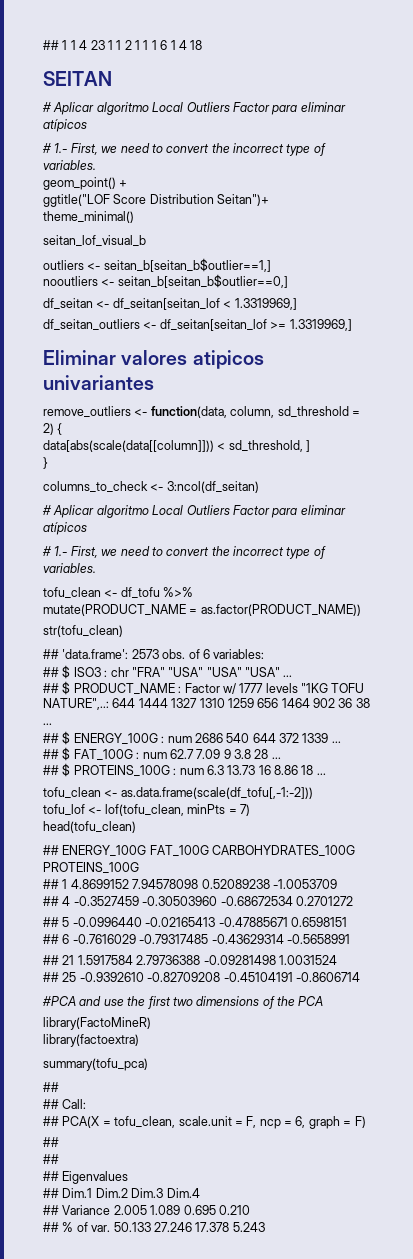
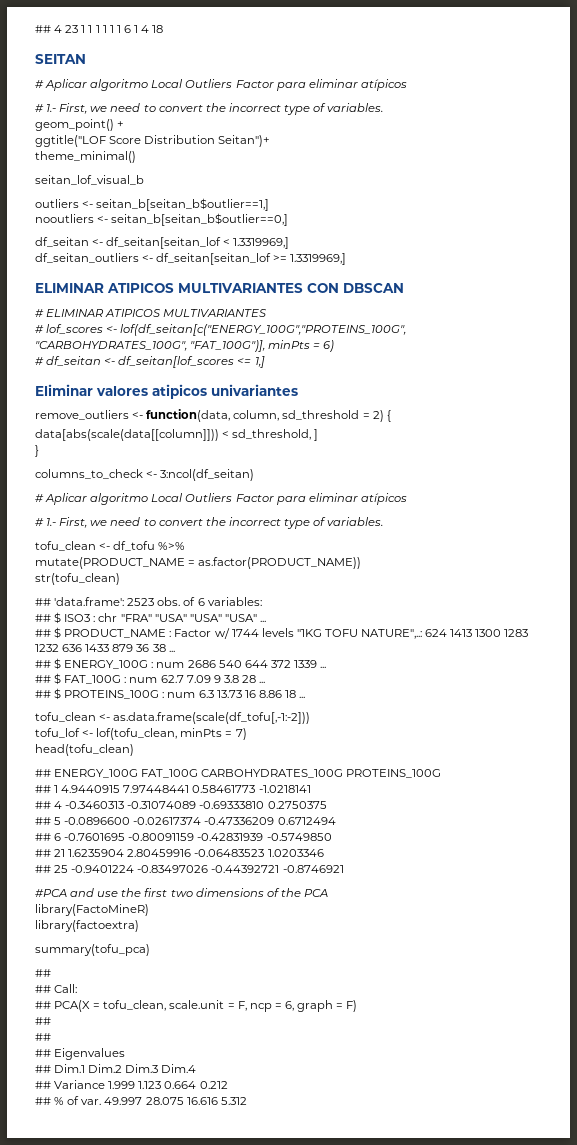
- ## 1 1 4 23 1 1 2 1 1 1 6 1 4 18
+ ## 4 23 1 1 1 1 1 1 6 1 4 18
+ ELIMINAR ATIPICOS MULTIVARIANTES CON DBSCAN
+ # ELIMINAR ATIPICOS MULTIVARIANTES
+ # lof_scores <- lof(df_seitan[c("ENERGY_100G","PROTEINS_100G", "CARBOHYDRATES_100G", "FAT_100G")], minPts = 6)
+ # df_seitan <- df_seitan[lof_scores <= 1,]
- ## 'data.frame': 2573 obs. of 6 variables:
+ ## 'data.frame': 2523 obs. of 6 variables:
- ## $ PRODUCT_NAME : Factor w/ 1777 levels "1KG TOFU NATURE",..: 644 1444 1327 1310 1259 656 1464 902 36 38 ...
+ ## $ PRODUCT_NAME : Factor w/ 1744 levels "1KG TOFU NATURE",..: 624 1413 1300 1283 1232 636 1433 879 36 38 ...
- ## 1 4.8699152 7.94578098 0.52089238 -1.0053709
- ## 4 -0.3527459 -0.30503960 -0.68672534 0.2701272
- ## 5 -0.0996440 -0.02165413 -0.47885671 0.6598151
- ## 6 -0.7616029 -0.79317485 -0.43629314 -0.5658991
- ## 21 1.5917584 2.79736388 -0.09281498 1.0031524
- ## 25 -0.9392610 -0.82709208 -0.45104191 -0.8606714
+ ## 1 4.9440915 7.97448441 0.58461773 -1.0218141
+ ## 4 -0.3460313 -0.31074089 -0.69333810 0.2750375
+ ## 5 -0.0896600 -0.02617374 -0.47336209 0.6712494
+ ## 6 -0.7601695 -0.80091159 -0.42831939 -0.5749850
+ ## 21 1.6235904 2.80459916 -0.06483523 1.0203346
+ ## 25 -0.9401224 -0.83497026 -0.44392721 -0.8746921
- ## Variance 2.005 1.089 0.695 0.210
+ ## Variance 1.999 1.123 0.664 0.212
- 50.133 27.246 17.378 5.243
+ 49.997 28.075 16.616 5.312

